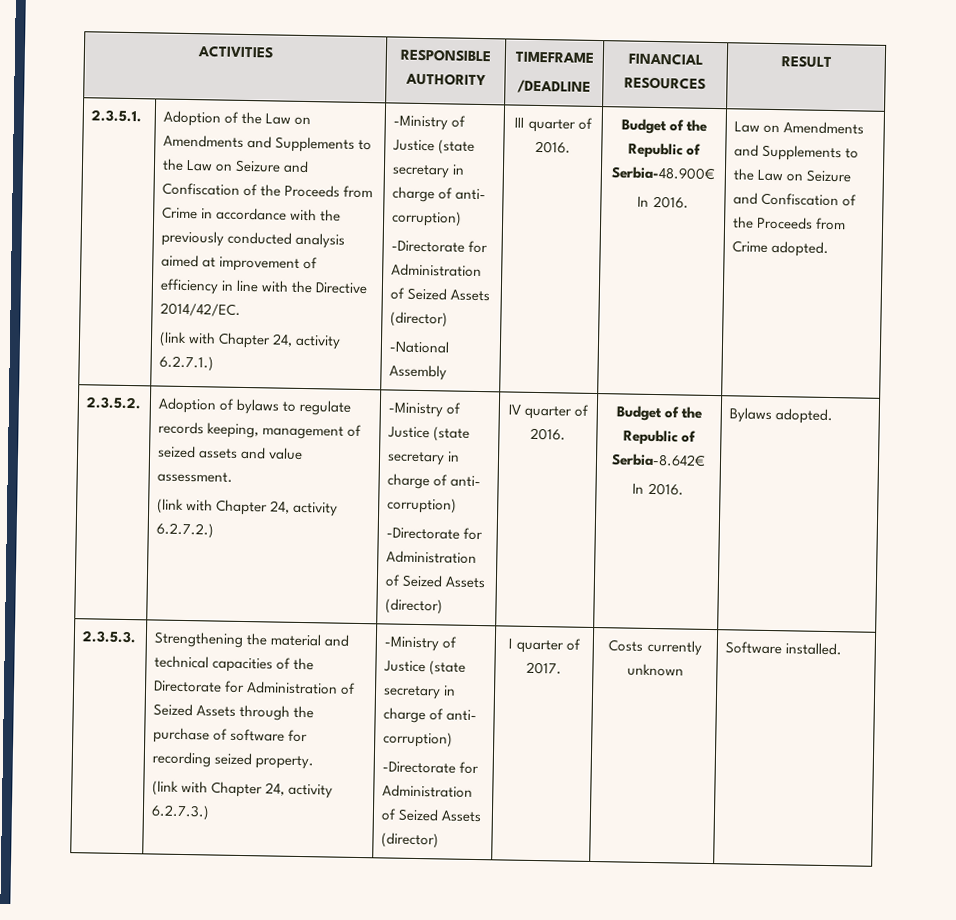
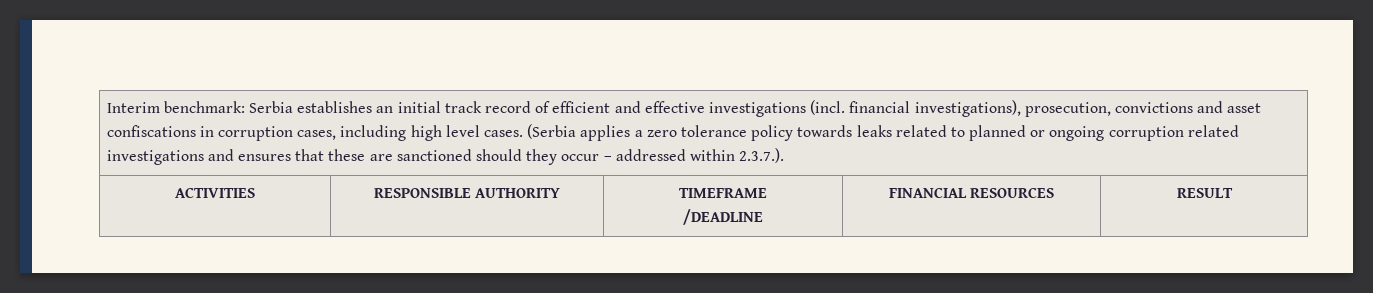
+ Interim benchmark: Serbia establishes an initial track record of efficient and effective investigations (incl. financial investigations), prosecution, convictions and asset confiscations in corruption cases, including high level cases. (Serbia applies a zero tolerance policy towards leaks related to planned or ongoing corruption related investigations and ensures that these are sanctioned should they occur – addressed within 2.3.7.).
- 2.3.5.1. | Adoption of the Law on Amendments and Supplements to the Law on Seizure and Confiscation of the Proceeds from Crime in accordance with the previously conducted analysis aimed at improvement of efficiency in line with the Directive 2014/42/EC.
- (link with Chapter 24, activity 6.2.7.1.) | -Ministry of Justice (state secretary in charge of anti- corruption)
- -Directorate for Administration of Seized Assets (director)
- -National Assembly | III quarter of 2016. | Budget of the Republic of Serbia-48.900€
- In 2016. | Law on Amendments and Supplements to the Law on Seizure and Confiscation of the Proceeds from Crime adopted.
- 2.3.5.2. | Adoption of bylaws to regulate records keeping, management of seized assets and value assessment.
- (link with Chapter 24, activity 6.2.7.2.) | -Ministry of Justice (state secretary in charge of anti- corruption)
- -Directorate for Administration of Seized Assets (director) | IV quarter of 2016. | Budget of the Republic of Serbia-8.642€
- In 2016. | Bylaws adopted.
- 2.3.5.3. | Strengthening the material and technical capacities of the Directorate for Administration of Seized Assets through the purchase of software for recording seized property.
- (link with Chapter 24, activity 6.2.7.3.) | -Ministry of Justice (state secretary in charge of anti- corruption)
- -Directorate for Administration of Seized Assets (director) | I quarter of 2017. | Costs currently unknown | Software installed.

